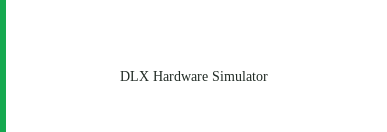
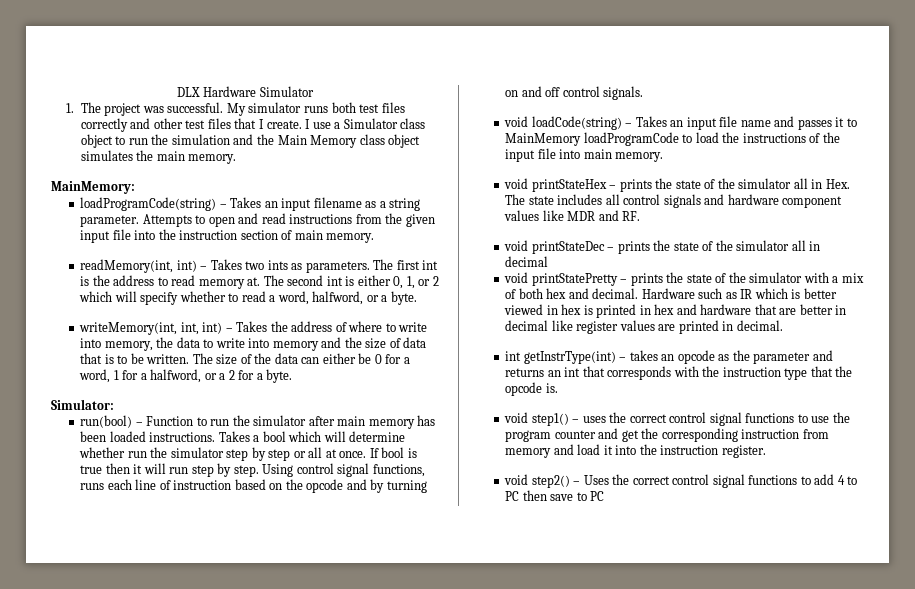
+ 1. The project was successful. My simulator runs both test files correctly and other test files that I create. I use a Simulator class object to run the simulation and the Main Memory class object simulates the main memory.
+ MainMemory:
+ loadProgramCode(string) – Takes an input filename as a string parameter. Attempts to open and read instructions from the given input file into the instruction section of main memory.
+ readMemory(int, int) – Takes two ints as parameters. The first int is the address to read memory at. The second int is either 0, 1, or 2 which will specify whether to read a word, halfword, or a byte.
+ writeMemory(int, int, int) – Takes the address of where to write into memory, the data to write into memory and the size of data that is to be written. The size of the data can either be 0 for a word, 1 for a halfword, or a 2 for a byte.
+ Simulator:
+ run(bool) – Function to run the simulator after main memory has been loaded instructions. Takes a bool which will determine whether run the simulator step by step or all at once. If bool is true then it will run step by step. Using control signal functions, runs each line of instruction based on the opcode and by turning on and off control signals.
+ void loadCode(string) – Takes an input file name and passes it to MainMemory loadProgramCode to load the instructions of the input file into main memory.
+ void printStateHex – prints the state of the simulator all in Hex. The state includes all control signals and hardware component values like MDR and RF.
+ void printStateDec – prints the state of the simulator all in decimal
+ void printStatePretty – prints the state of the simulator with a mix of both hex and decimal. Hardware such as IR which is better viewed in hex is printed in hex and hardware that are better in decimal like register values are printed in decimal.
+ int getInstrType(int) – takes an opcode as the parameter and returns an int that corresponds with the instruction type that the opcode is.
+ void step1() – uses the correct control signal functions to use the program counter and get the corresponding instruction from memory and load it into the instruction register.
+ void step2() – Uses the correct control signal functions to add 4 to PC then save to PC

